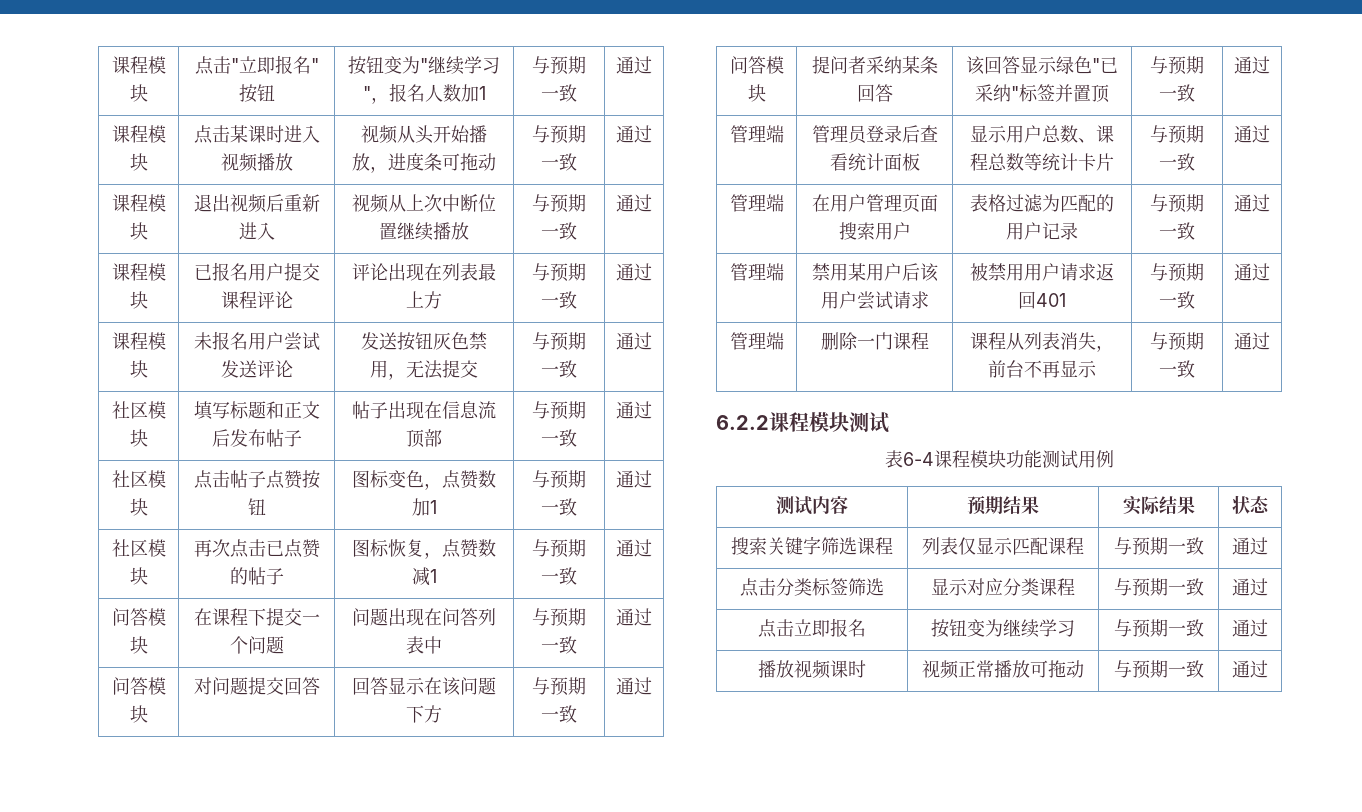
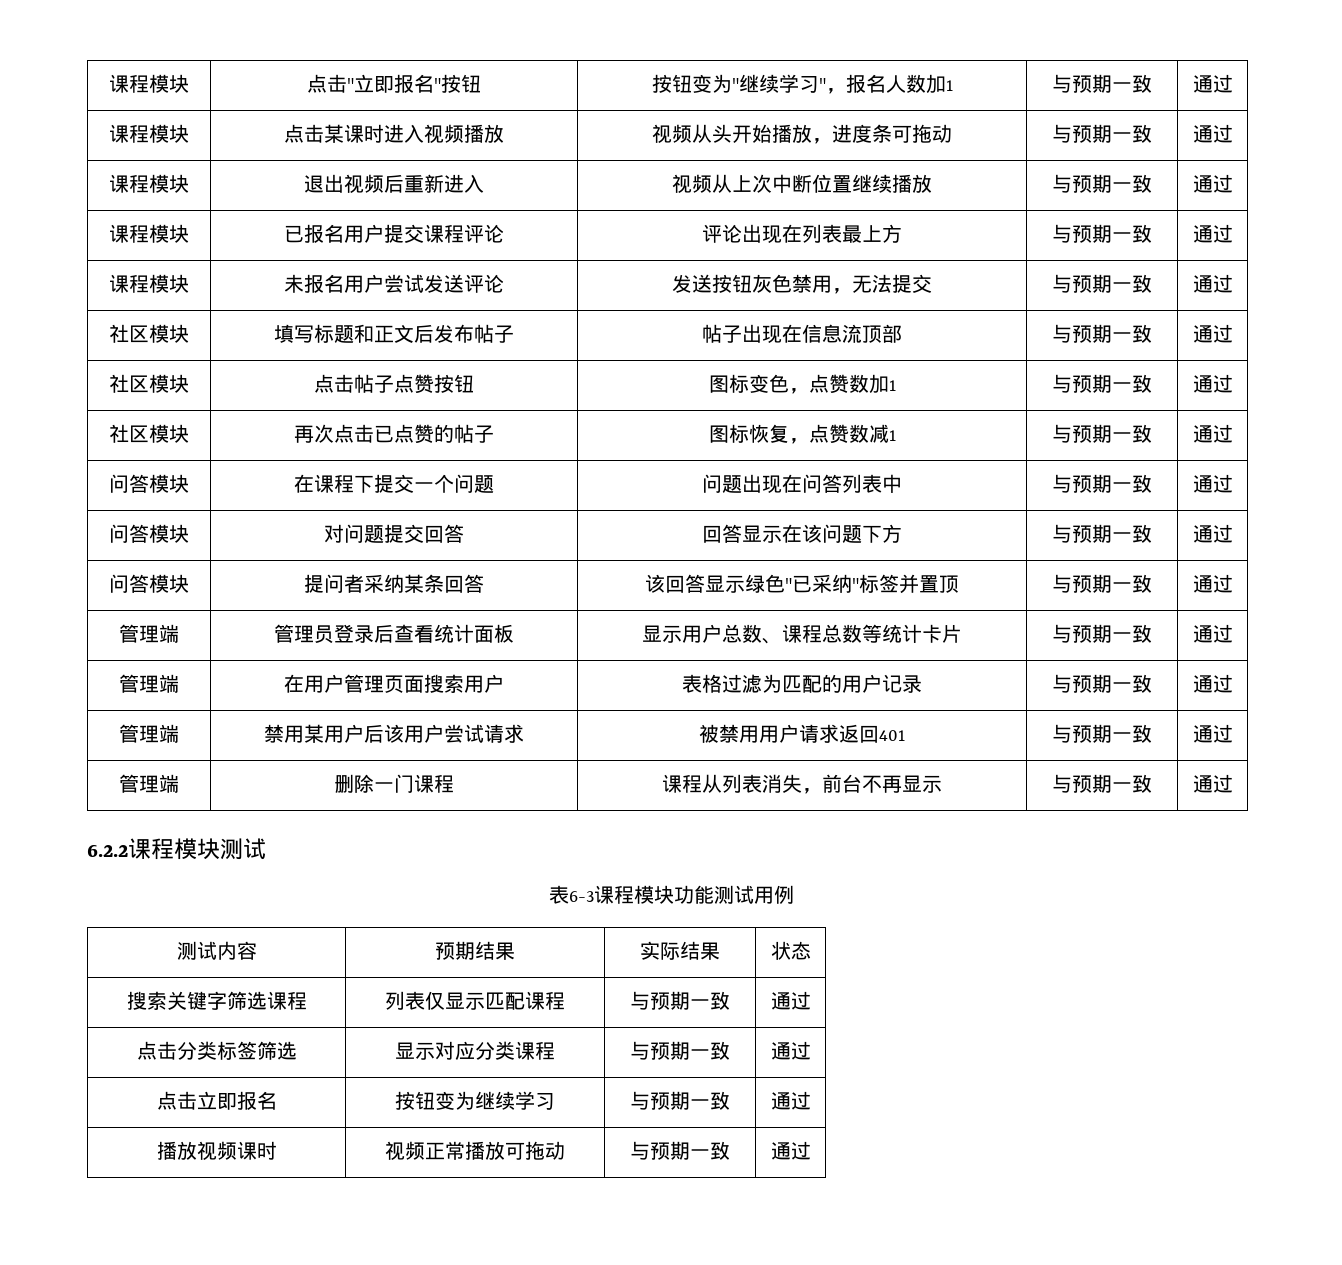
- 表6-4课程模块功能测试用例
+ 表6-3课程模块功能测试用例

